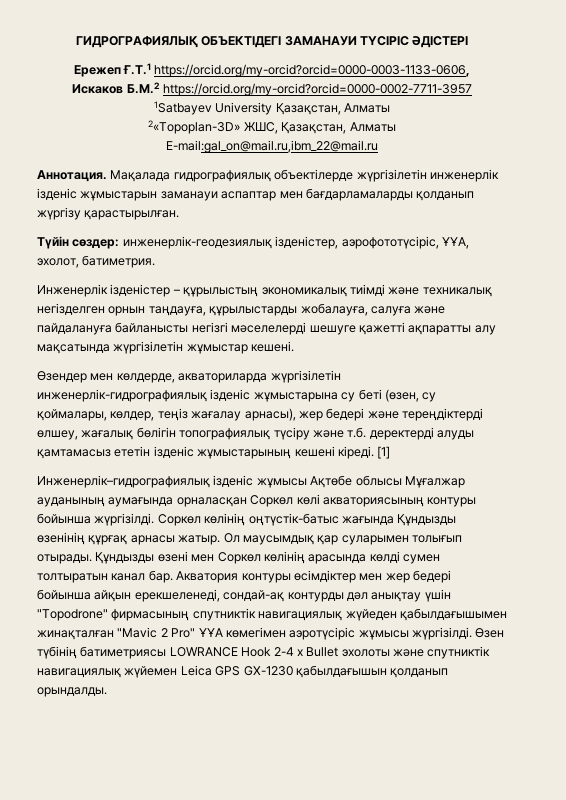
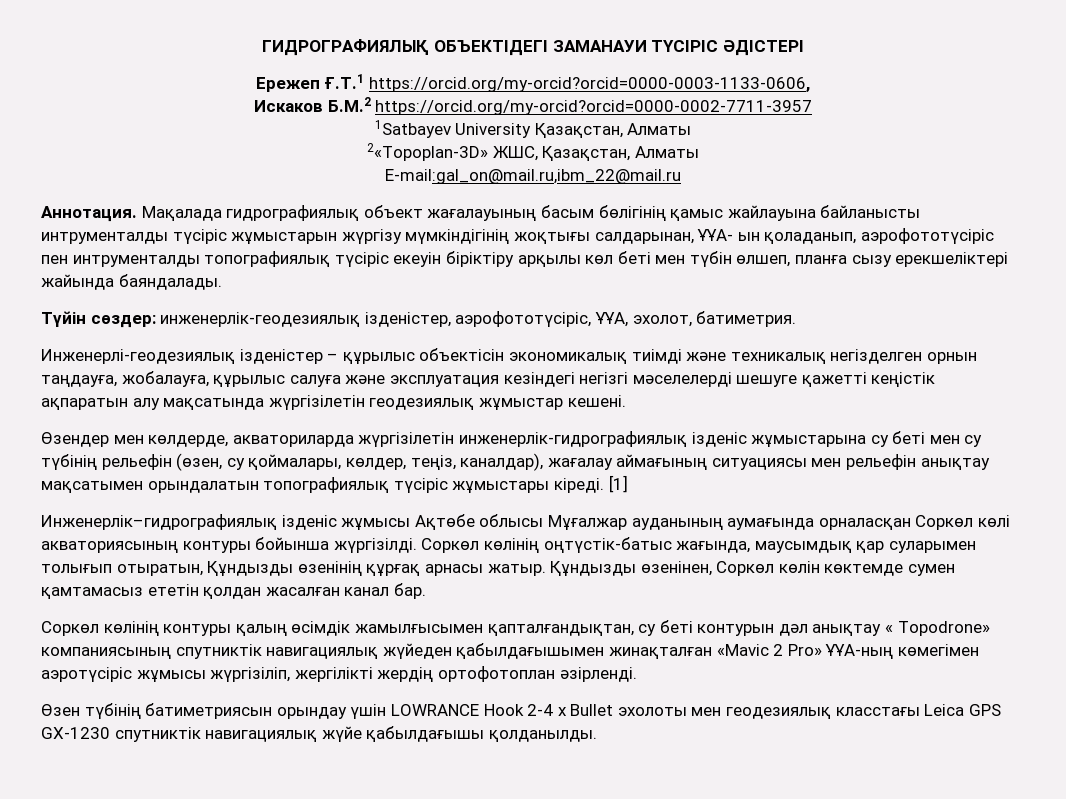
- Мақалада гидрографиялық объектілерде жүргізілетін инженерлік ізденіс жұмыстарын заманауи аспаптар мен бағдарламаларды қолданып жүргізу қарастырылған.
+ Мақалада гидрографиялық объект жағалауының басым бөлігінің қамыс жайлауына байланысты интрументалды түсіріс жұмыстарын жүргізу мүмкіндігінің жоқтығы салдарынан, ҰҰА- ын қоладанып, аэрофототүсіріс пен интрументалды топографиялық түсіріс екеуін біріктіру арқылы көл беті мен түбін өлшеп, планға сызу ерекшеліктері жайында баяндалады.
- Инженерлік ізденістер – құрылыстың экономикалық тиімді және техникалық негізделген орнын таңдауға, құрылыстарды жобалауға, салуға және пайдалануға байланысты негізгі мәселелерді шешуге қажетті ақпаратты алу мақсатында жүргізілетін жұмыстар кешені.
+ Инженерлі-геодезиялық ізденістер – құрылыс объектісін экономикалық тиімді және техникалық негізделген орнын таңдауға, жобалауға, құрылыс салуға және эксплуатация кезіндегі негізгі мәселелерді шешуге қажетті кеңістік ақпаратын алу мақсатында жүргізілетін геодезиялық жұмыстар кешені.
- Өзендер мен көлдерде, акваториларда жүргізілетін инженерлік-гидрографиялық ізденіс жұмыстарына су беті (өзен, су қоймалары, көлдер, теңіз жағалау арнасы), жер бедері және тереңдіктерді өлшеу, жағалық бөлігін топографиялық түсіру және т.б. деректерді алуды қамтамасыз ететін ізденіс жұмыстарының кешені кіреді.
+ Өзендер мен көлдерде, акваториларда жүргізілетін инженерлік-гидрографиялық ізденіс жұмыстарына су беті мен су түбінің рельефін (өзен, су қоймалары, көлдер, теңіз, каналдар), жағалау аймағының ситуациясы мен рельефін анықтау мақсатымен орындалатын топографиялық түсіріс жұмыстары кіреді.
- Соркөл көлінің оңтүстік-батыс жағында Құндызды өзенінің құрғақ арнасы жатыр.
+ Соркөл көлінің оңтүстік-батыс жағында, маусымдық қар суларымен толығып отыратын, Құндызды өзенінің құрғақ арнасы жатыр.
- Ол маусымдық қар суларымен толығып отырады. Құндызды өзені мен Соркөл көлінің арасында көлді сумен толтыратын канал бар. Акватория контуры өсімдіктер мен жер бедері бойынша айқын ерекшеленеді, сондай-ақ контурды дәл анықтау үшін "Topodrone" фирмасының спутниктік навигациялық жүйеден қабылдағышымен жинақталған "Mavic 2 Pro" ҰҰА көмегімен аэротүсіріс жұмысы жүргізілді. Өзен түбінің батиметриясы LOWRANCE Hook 2-4 x Bullet эхолоты және спутниктік навигациялық жүйемен Leica GPS GX-1230 қабылдағышын қолданып орындалды.
+ Құндызды өзенінен, Соркөл көлін көктемде сумен қамтамасыз ететін қолдан жасалған канал бар.
+ Соркөл көлінің контуры қалың өсімдік жамылғысымен қапталғандықтан, су беті контурын дәл анықтау « Topodrone» компаниясының спутниктік навигациялық жүйеден қабылдағышымен жинақталған «Mavic 2 Pro» ҰҰА-ның көмегімен аэротүсіріс жұмысы жүргізіліп, жергілікті жердің ортофотоплан әзірленді.
+ Өзен түбінің батиметриясын орындау үшін LOWRANCE Hook 2-4 x Bullet эхолоты мен геодезиялық класстағы Leica GPS GX-1230 спутниктік навигациялық жүйе қабылдағышы қолданылды.

